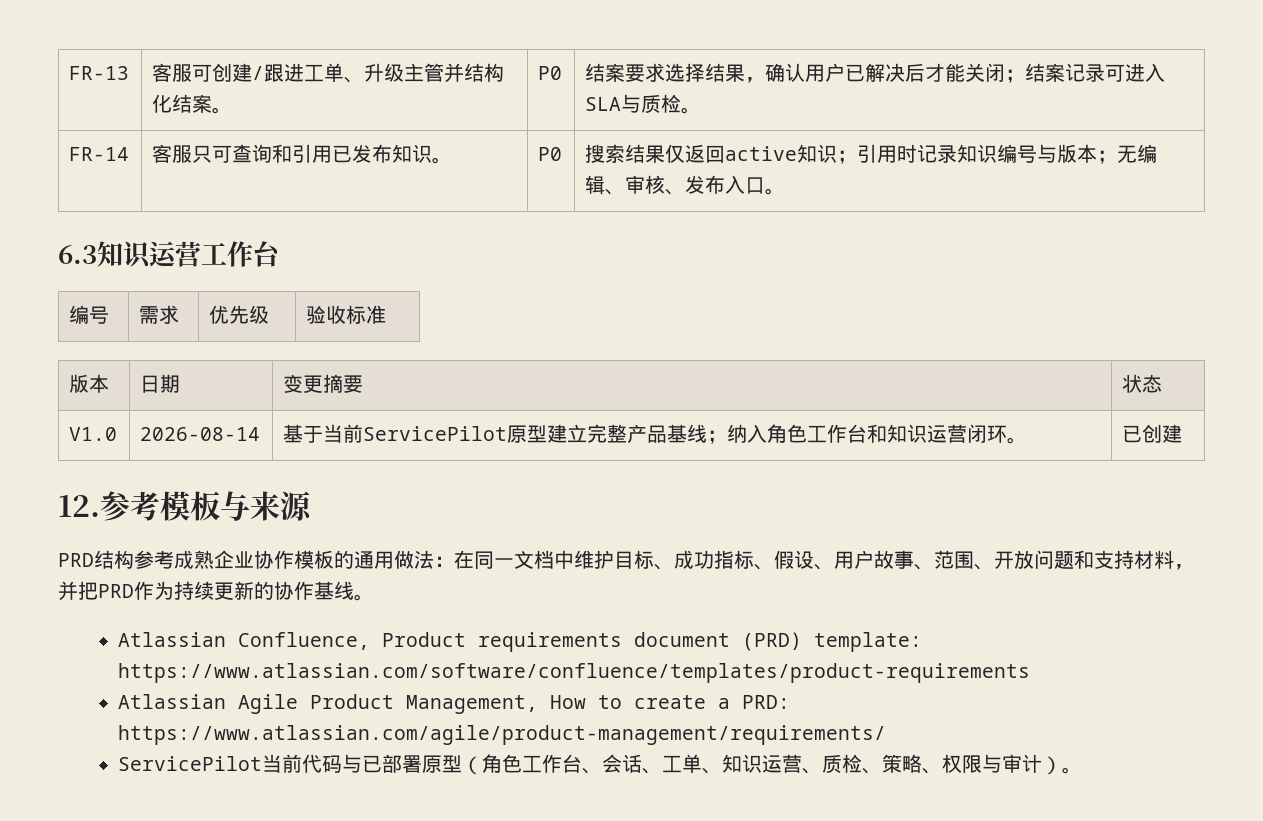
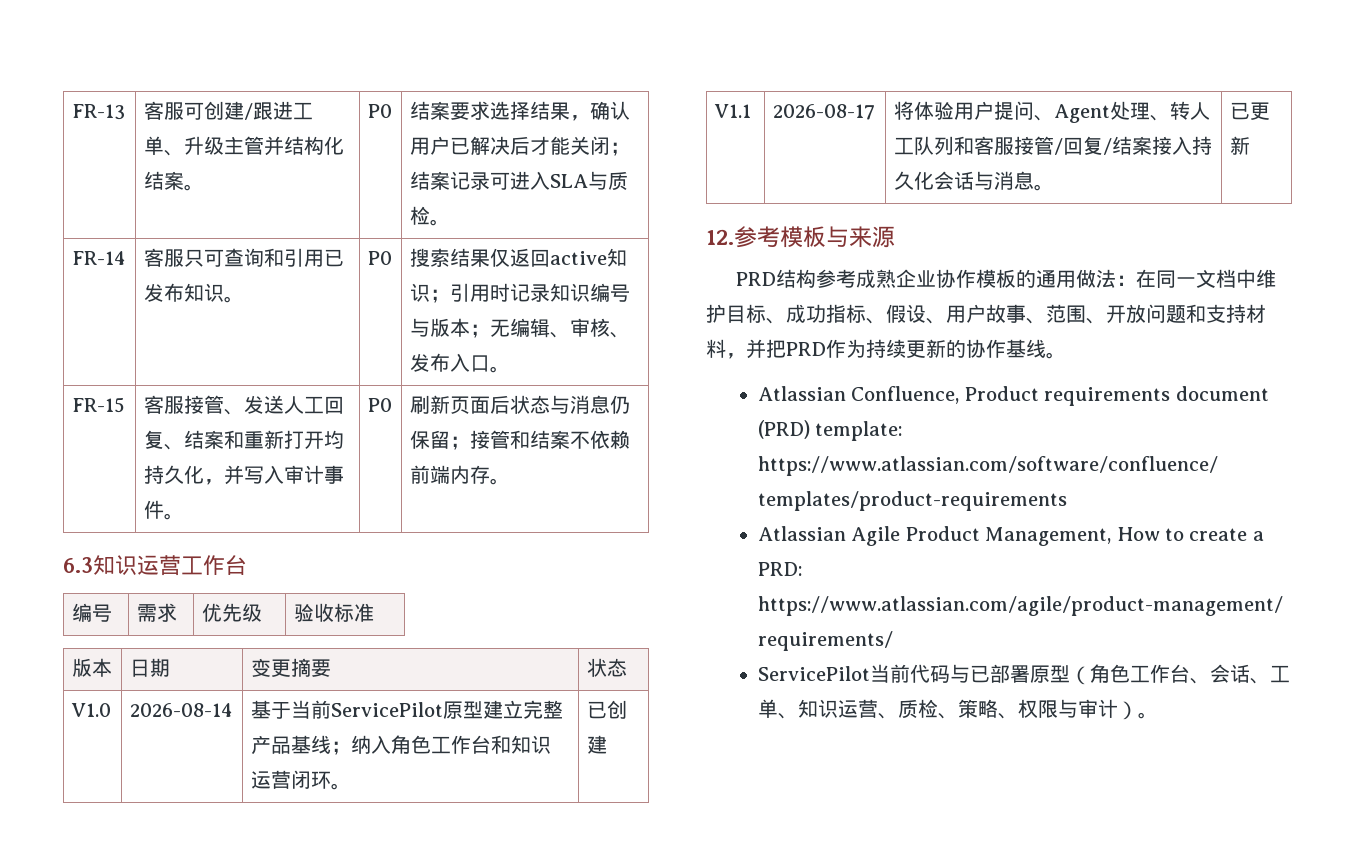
+ FR-15 | 客服接管、发送人工回复、结案和重新打开均持久化，并写入审计事件。 | P0 | 刷新页面后状态与消息仍保留；接管和结案不依赖前端内存。
+ V1.1 | 2026-08-17 | 将体验用户提问、Agent处理、转人工队列和客服接管/回复/结案接入持久化会话与消息。 | 已更新

